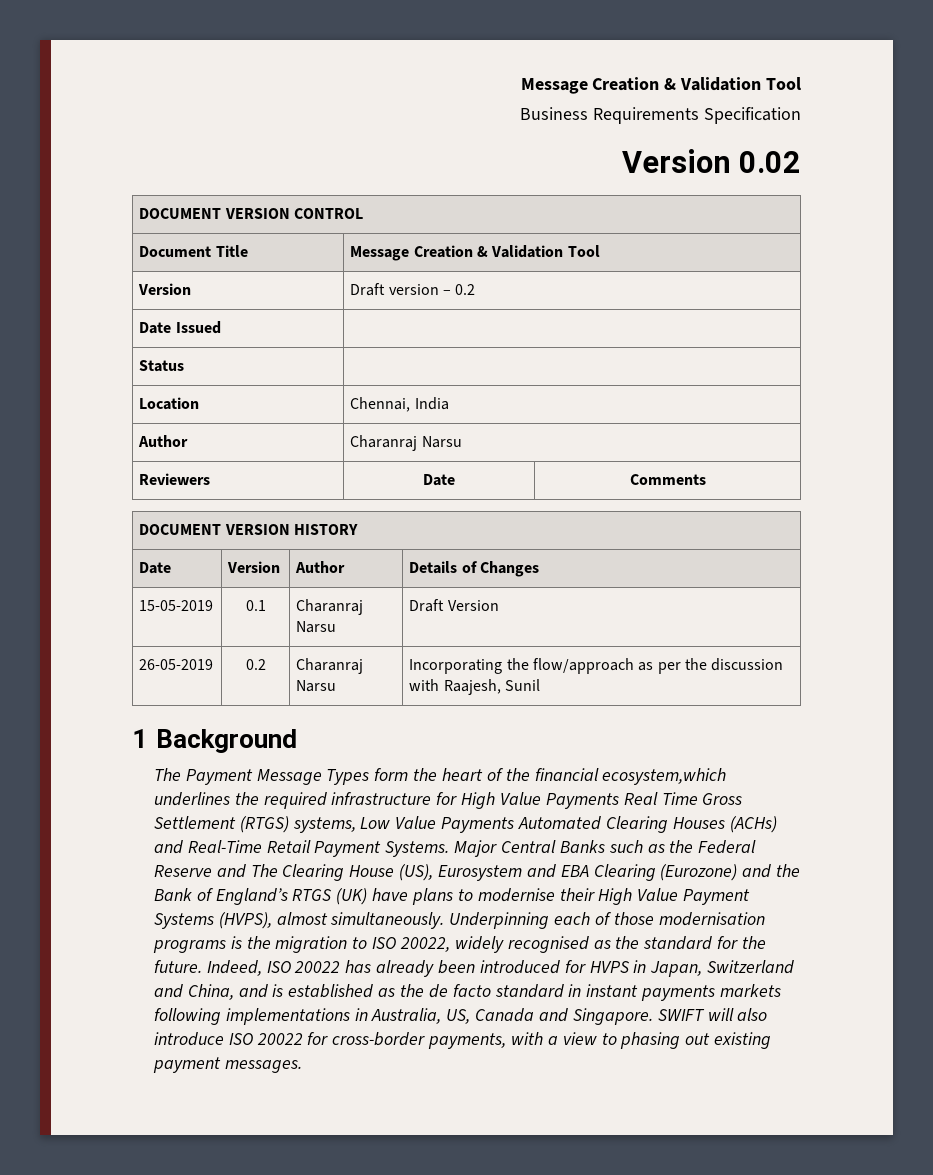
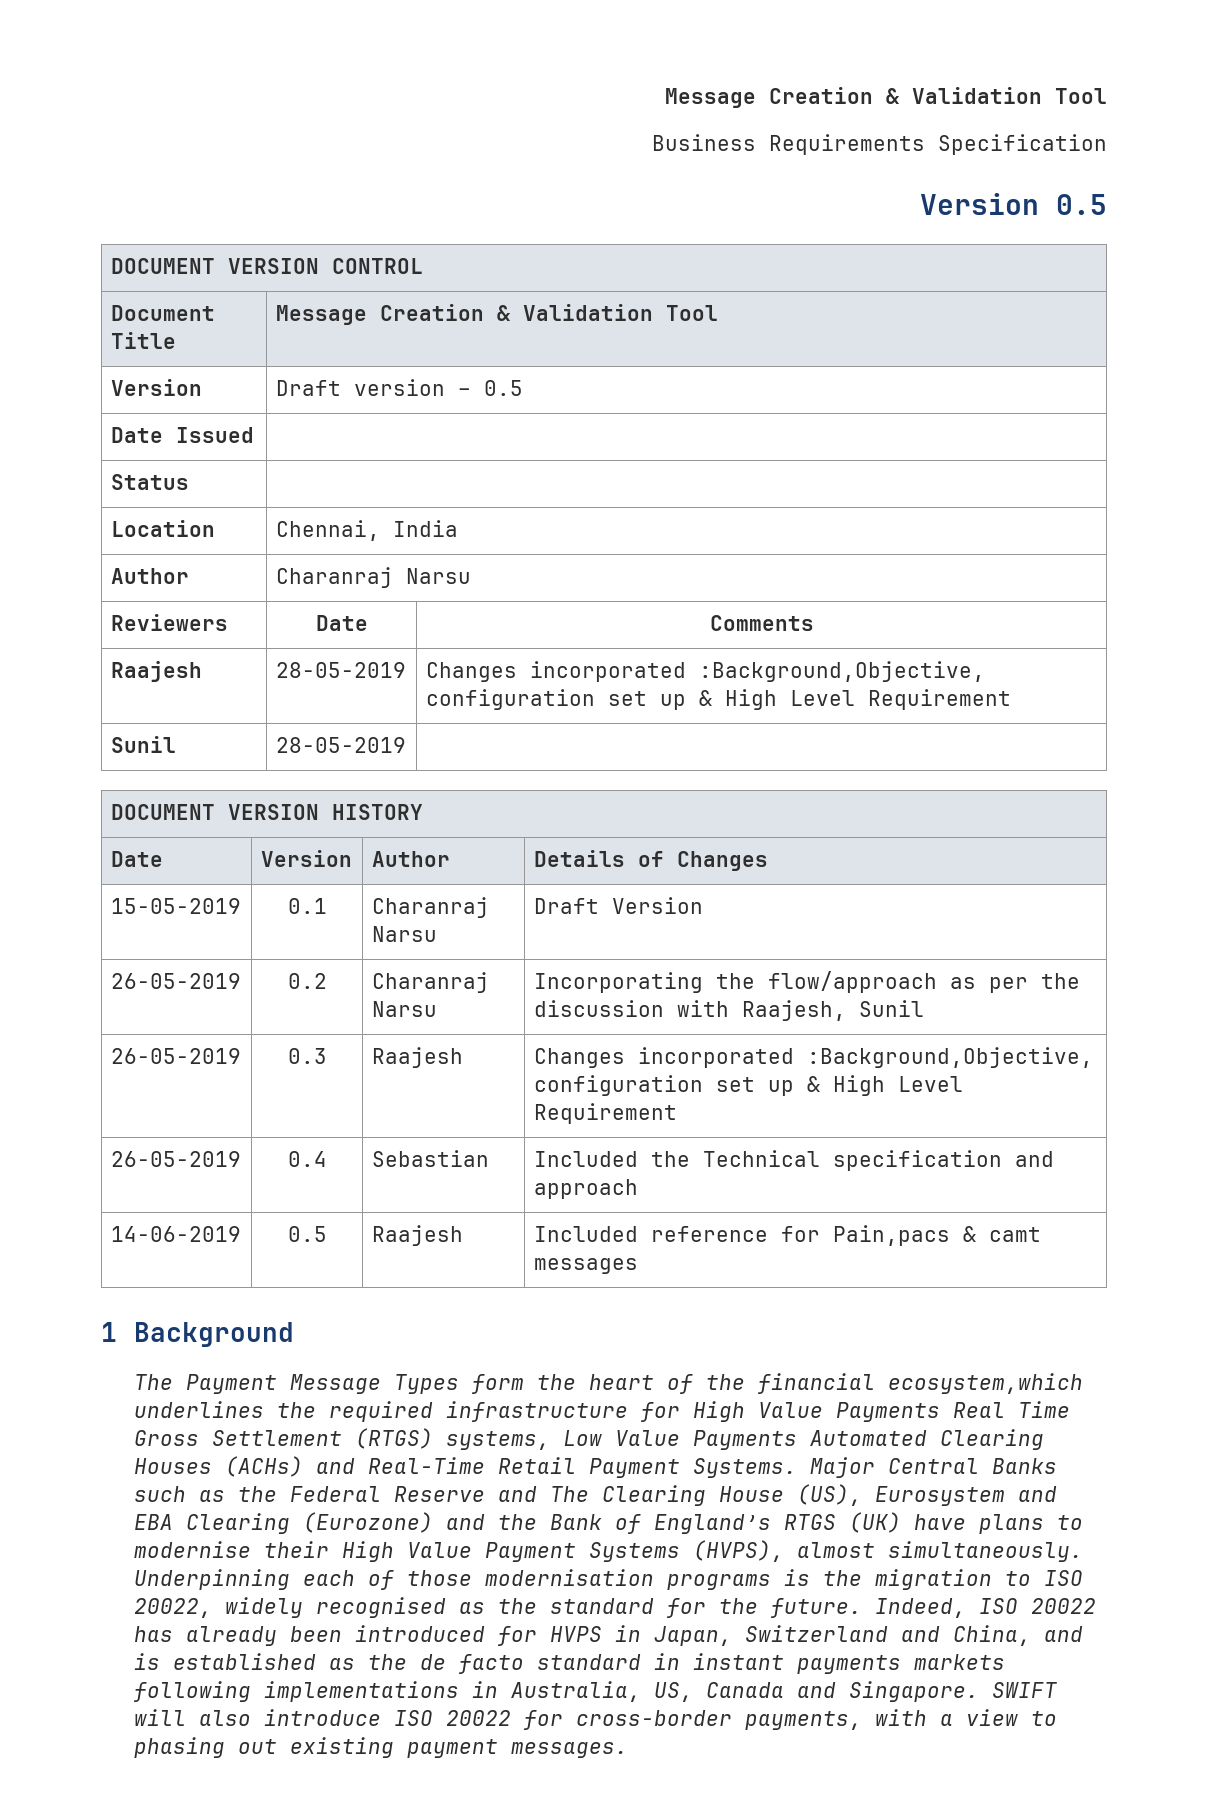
- Version 0.02
+ Version 0.5
- Version | Draft version – 0.2
+ Version | Draft version – 0.5
+ Raajesh | 28-05-2019 | Changes incorporated :Background,Objective, configuration set up & High Level Requirement
+ Sunil | 28-05-2019 |
+ 26-05-2019 | 0.3 | Raajesh | Changes incorporated :Background,Objective, configuration set up & High Level Requirement
+ 26-05-2019 | 0.4 | Sebastian | Included the Technical specification and approach
+ 14-06-2019 | 0.5 | Raajesh | Included reference for Pain,pacs & camt messages

